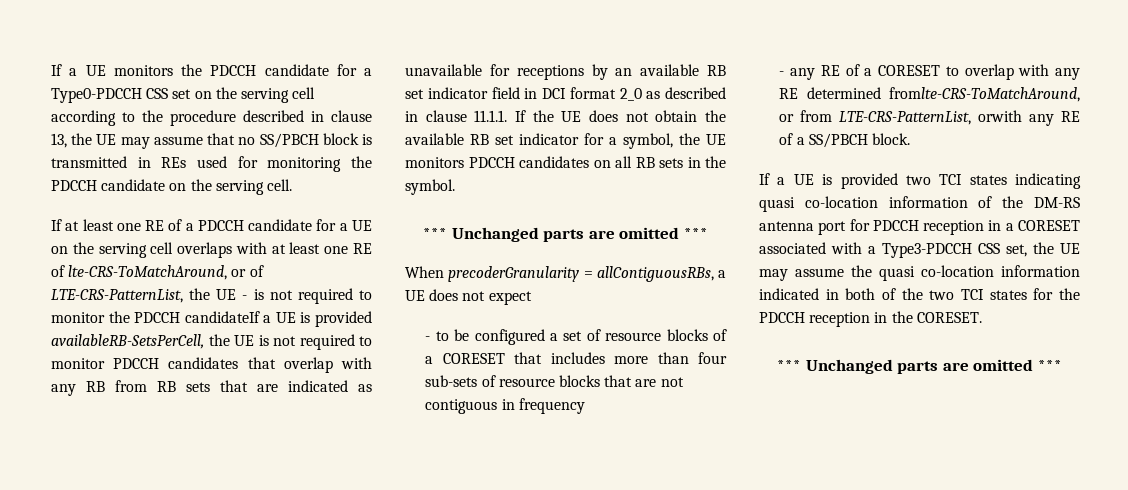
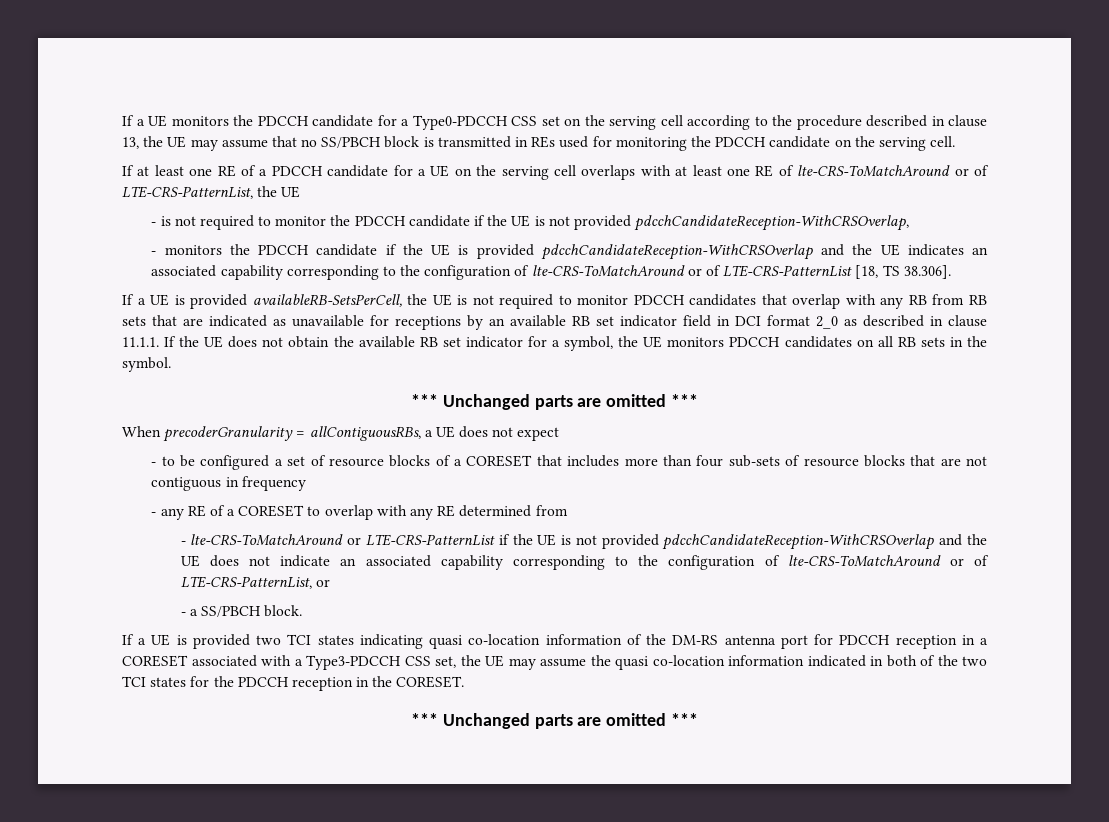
- If at least one RE of a PDCCH candidate for a UE on the serving cell overlaps with at least one RE of lte-CRS-ToMatchAround, or of LTE-CRS-PatternList, the UE - is not required to monitor the PDCCH candidateIf a UE is provided availableRB-SetsPerCell, the UE is not required to monitor PDCCH candidates that overlap with any RB from RB sets that are indicated as unavailable for receptions by an available RB set indicator field in DCI format 2_0 as described in clause 11.1.1. If the UE does not obtain the available RB set indicator for a symbol, the UE monitors PDCCH candidates on all RB sets in the symbol.
+ If at least one RE of a PDCCH candidate for a UE on the serving cell overlaps with at least one RE of lte-CRS-ToMatchAround or of LTE-CRS-PatternList, the UE
+ - is not required to monitor the PDCCH candidate if the UE is not provided pdcchCandidateReception-WithCRSOverlap,
+ - monitors the PDCCH candidate if the UE is provided pdcchCandidateReception-WithCRSOverlap and the UE indicates an associated capability corresponding to the configuration of lte-CRS-ToMatchAround or of LTE-CRS-PatternList [18, TS 38.306].
+ If a UE is provided availableRB-SetsPerCell, the UE is not required to monitor PDCCH candidates that overlap with any RB from RB sets that are indicated as unavailable for receptions by an available RB set indicator field in DCI format 2_0 as described in clause 11.1.1. If the UE does not obtain the available RB set indicator for a symbol, the UE monitors PDCCH candidates on all RB sets in the symbol.
- - any RE of a CORESET to overlap with any RE determined fromlte-CRS-ToMatchAround, or from LTE-CRS-PatternList, orwith any RE of a SS/PBCH block.
+ - any RE of a CORESET to overlap with any RE determined from
+ - lte-CRS-ToMatchAround or LTE-CRS-PatternList if the UE is not provided pdcchCandidateReception-WithCRSOverlap and the UE does not indicate an associated capability corresponding to the configuration of lte-CRS-ToMatchAround or of LTE-CRS-PatternList, or
+ - a SS/PBCH block.

